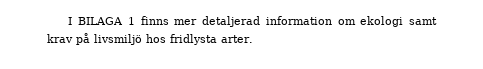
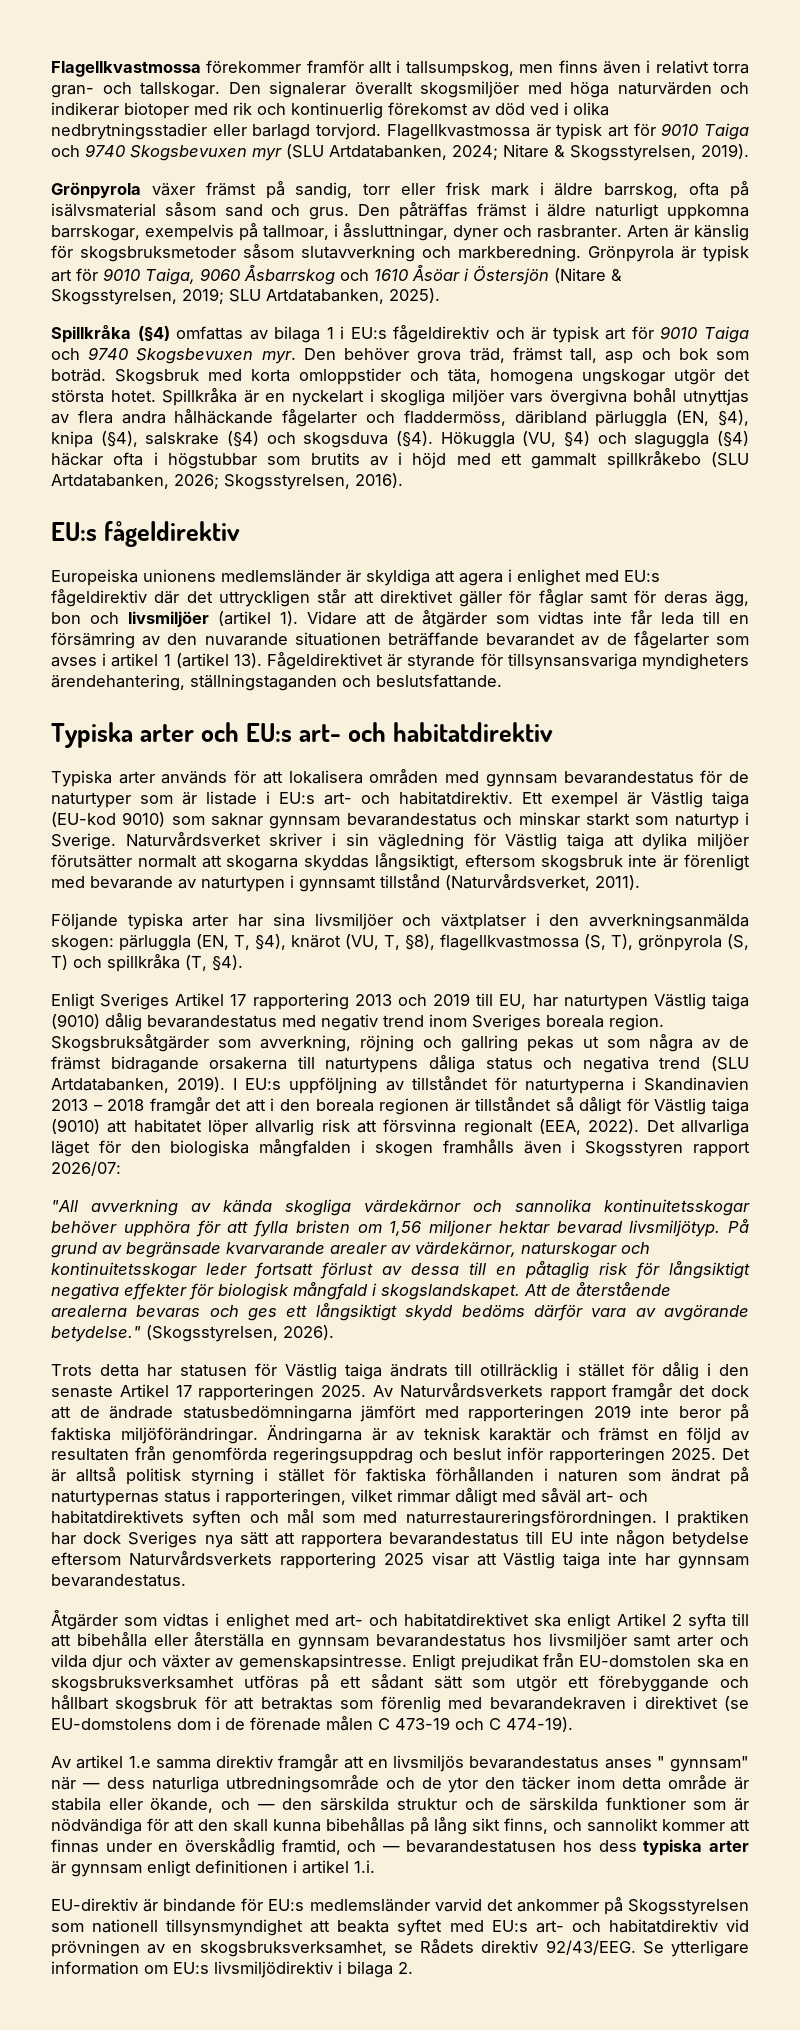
- I BILAGA 1 finns mer detaljerad information om ekologi samt krav på livsmiljö hos fridlysta arter.
+ Flagellkvastmossa förekommer framför allt i tallsumpskog, men finns även i relativt torra gran- och tallskogar. Den signalerar överallt skogsmiljöer med höga naturvärden och indikerar biotoper med rik och kontinuerlig förekomst av död ved i olika nedbrytningsstadier eller barlagd torvjord. Flagellkvastmossa är typisk art för 9010 Taiga och 9740 Skogsbevuxen myr (SLU Artdatabanken, 2024; Nitare & Skogsstyrelsen, 2019).
+ Grönpyrola växer främst på sandig, torr eller frisk mark i äldre barrskog, ofta på isälvsmaterial såsom sand och grus. Den påträffas främst i äldre naturligt uppkomna barrskogar, exempelvis på tallmoar, i åssluttningar, dyner och rasbranter. Arten är känslig för skogsbruksmetoder såsom slutavverkning och markberedning. Grönpyrola är typisk art för 9010 Taiga, 9060 Åsbarrskog och 1610 Åsöar i Östersjön (Nitare & Skogsstyrelsen, 2019; SLU Artdatabanken, 2025).
+ Spillkråka (§4) omfattas av bilaga 1 i EU:s fågeldirektiv och är typisk art för 9010 Taiga och 9740 Skogsbevuxen myr. Den behöver grova träd, främst tall, asp och bok som boträd. Skogsbruk med korta omloppstider och täta, homogena ungskogar utgör det största hotet. Spillkråka är en nyckelart i skogliga miljöer vars övergivna bohål utnyttjas av flera andra hålhäckande fågelarter och fladdermöss, däribland pärluggla (EN, §4), knipa (§4), salskrake (§4) och skogsduva (§4). Hökuggla (VU, §4) och slaguggla (§4) häckar ofta i högstubbar som brutits av i höjd med ett gammalt spillkråkebo (SLU Artdatabanken, 2026; Skogsstyrelsen, 2016).
+ EU:s fågeldirektiv
+ Europeiska unionens medlemsländer är skyldiga att agera i enlighet med EU:s fågeldirektiv där det uttryckligen står att direktivet gäller för fåglar samt för deras ägg, bon och livsmiljöer (artikel 1). Vidare att de åtgärder som vidtas inte får leda till en försämring av den nuvarande situationen beträffande bevarandet av de fågelarter som avses i artikel 1 (artikel 13). Fågeldirektivet är styrande för tillsynsansvariga myndigheters ärendehantering, ställningstaganden och beslutsfattande.
+ Typiska arter och EU:s art- och habitatdirektiv
+ Typiska arter används för att lokalisera områden med gynnsam bevarandestatus för de naturtyper som är listade i EU:s art- och habitatdirektiv. Ett exempel är Västlig taiga (EU-kod 9010) som saknar gynnsam bevarandestatus och minskar starkt som naturtyp i Sverige. Naturvårdsverket skriver i sin vägledning för Västlig taiga att dylika miljöer förutsätter normalt att skogarna skyddas långsiktigt, eftersom skogsbruk inte är förenligt med bevarande av naturtypen i gynnsamt tillstånd (Naturvårdsverket, 2011).
+ Följande typiska arter har sina livsmiljöer och växtplatser i den avverkningsanmälda skogen: pärluggla (EN, T, §4), knärot (VU, T, §8), flagellkvastmossa (S, T), grönpyrola (S, T) och spillkråka (T, §4).
+ Enligt Sveriges Artikel 17 rapportering 2013 och 2019 till EU, har naturtypen Västlig taiga (9010) dålig bevarandestatus med negativ trend inom Sveriges boreala region. Skogsbruksåtgärder som avverkning, röjning och gallring pekas ut som några av de främst bidragande orsakerna till naturtypens dåliga status och negativa trend (SLU Artdatabanken, 2019). I EU:s uppföljning av tillståndet för naturtyperna i Skandinavien 2013 – 2018 framgår det att i den boreala regionen är tillståndet så dåligt för Västlig taiga (9010) att habitatet löper allvarlig risk att försvinna regionalt (EEA, 2022). Det allvarliga läget för den biologiska mångfalden i skogen framhålls även i Skogsstyren rapport 2026/07:
+ "All avverkning av kända skogliga värdekärnor och sannolika kontinuitetsskogar behöver upphöra för att fylla bristen om 1,56 miljoner hektar bevarad livsmiljötyp. På grund av begränsade kvarvarande arealer av värdekärnor, naturskogar och kontinuitetsskogar leder fortsatt förlust av dessa till en påtaglig risk för långsiktigt negativa effekter för biologisk mångfald i skogslandskapet. Att de återstående arealerna bevaras och ges ett långsiktigt skydd bedöms därför vara av avgörande betydelse." (Skogsstyrelsen, 2026).
+ Trots detta har statusen för Västlig taiga ändrats till otillräcklig i stället för dålig i den senaste Artikel 17 rapporteringen 2025. Av Naturvårdsverkets rapport framgår det dock att de ändrade statusbedömningarna jämfört med rapporteringen 2019 inte beror på faktiska miljöförändringar. Ändringarna är av teknisk karaktär och främst en följd av resultaten från genomförda regeringsuppdrag och beslut inför rapporteringen 2025. Det är alltså politisk styrning i stället för faktiska förhållanden i naturen som ändrat på naturtypernas status i rapporteringen, vilket rimmar dåligt med såväl art- och habitatdirektivets syften och mål som med naturrestaureringsförordningen. I praktiken har dock Sveriges nya sätt att rapportera bevarandestatus till EU inte någon betydelse eftersom Naturvårdsverkets rapportering 2025 visar att Västlig taiga inte har gynnsam bevarandestatus.
+ Åtgärder som vidtas i enlighet med art- och habitatdirektivet ska enligt Artikel 2 syfta till att bibehålla eller återställa en gynnsam bevarandestatus hos livsmiljöer samt arter och vilda djur och växter av gemenskapsintresse. Enligt prejudikat från EU-domstolen ska en skogsbruksverksamhet utföras på ett sådant sätt som utgör ett förebyggande och hållbart skogsbruk för att betraktas som förenlig med bevarandekraven i direktivet (se EU-domstolens dom i de förenade målen C 473-19 och C 474-19).
+ Av artikel 1.e samma direktiv framgår att en livsmiljös bevarandestatus anses " gynnsam" när — dess naturliga utbredningsområde och de ytor den täcker inom detta område är stabila eller ökande, och — den särskilda struktur och de särskilda funktioner som är nödvändiga för att den skall kunna bibehållas på lång sikt finns, och sannolikt kommer att finnas under en överskådlig framtid, och — bevarandestatusen hos dess typiska arter är gynnsam enligt definitionen i artikel 1.i.
+ EU-direktiv är bindande för EU:s medlemsländer varvid det ankommer på Skogsstyrelsen som nationell tillsynsmyndighet att beakta syftet med EU:s art- och habitatdirektiv vid prövningen av en skogsbruksverksamhet, se Rådets direktiv 92/43/EEG. Se ytterligare information om EU:s livsmiljödirektiv i bilaga 2.

